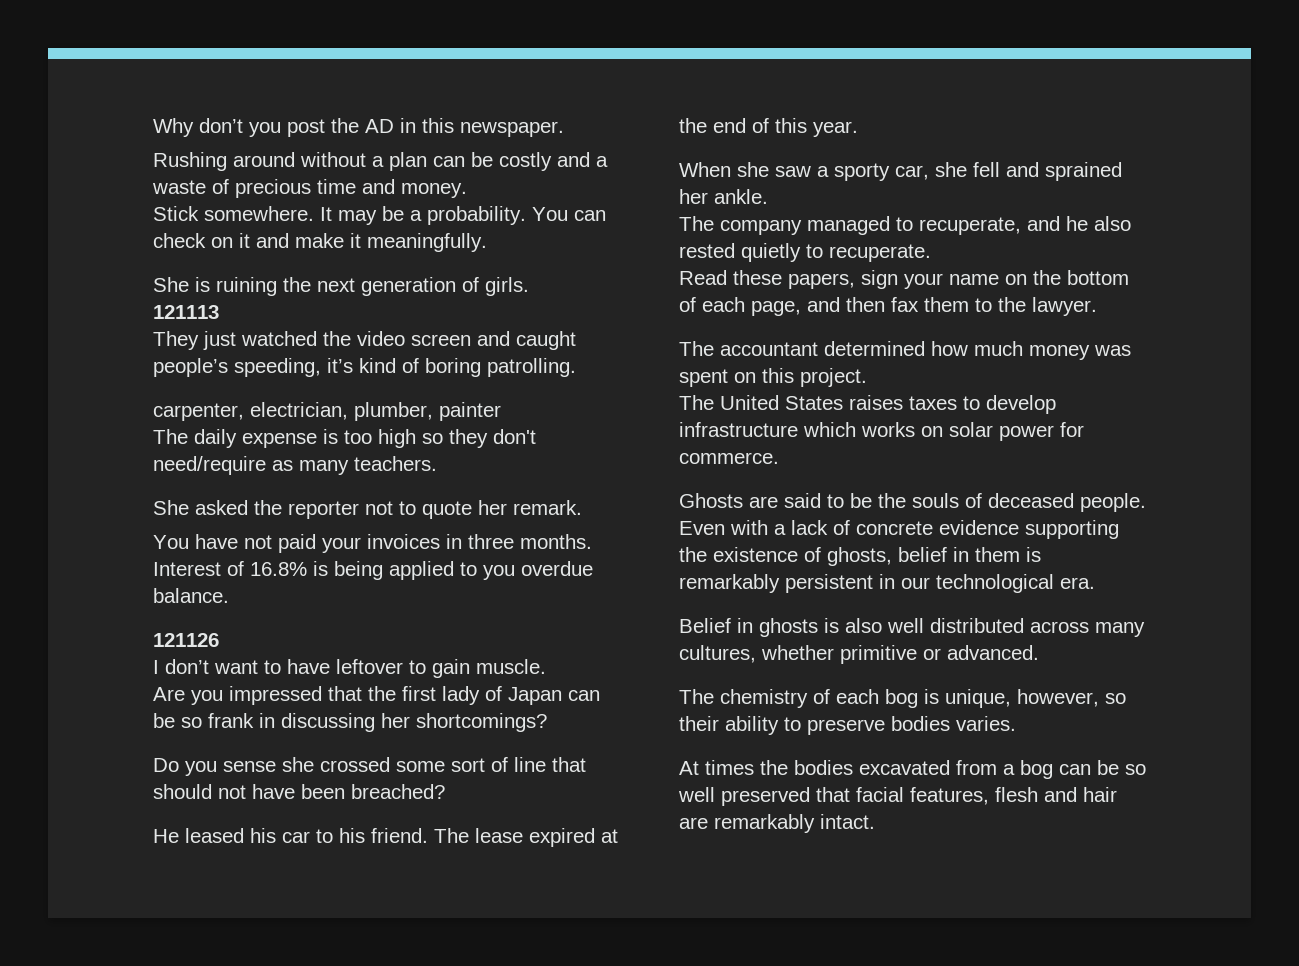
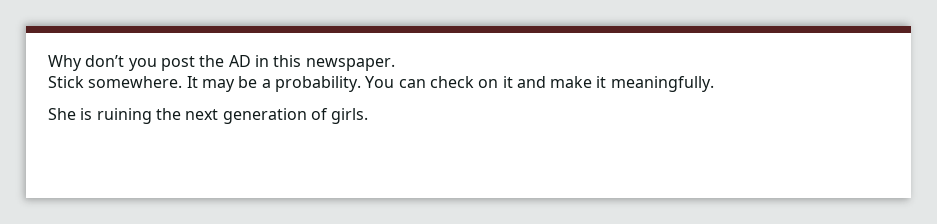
- Rushing around without a plan can be costly and a waste of precious time and money.
- 121113
- They just watched the video screen and caught people’s speeding, it’s kind of boring patrolling.
- carpenter, electrician, plumber, painter
- The daily expense is too high so they don't need/require as many teachers.
- She asked the reporter not to quote her remark.
- You have not paid your invoices in three months. Interest of 16.8% is being applied to you overdue balance.
- 121126
- I don’t want to have leftover to gain muscle.
- Are you impressed that the first lady of Japan can be so frank in discussing her shortcomings?
- Do you sense she crossed some sort of line that should not have been breached?
- He leased his car to his friend. The lease expired at the end of this year.
- When she saw a sporty car, she fell and sprained her ankle.
- The company managed to recuperate, and he also rested quietly to recuperate.
- Read these papers, sign your name on the bottom of each page, and then fax them to the lawyer.
- The accountant determined how much money was spent on this project.
- The United States raises taxes to develop infrastructure which works on solar power for commerce.
- Ghosts are said to be the souls of deceased people. Even with a lack of concrete evidence supporting the existence of ghosts, belief in them is remarkably persistent in our technological era.
- Belief in ghosts is also well distributed across many cultures, whether primitive or advanced.
- The chemistry of each bog is unique, however, so their ability to preserve bodies varies.
- At times the bodies excavated from a bog can be so well preserved that facial features, flesh and hair are remarkably intact.

